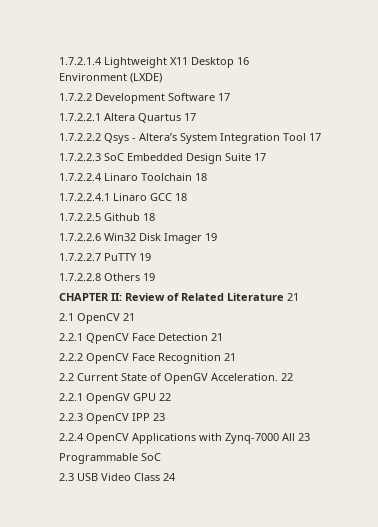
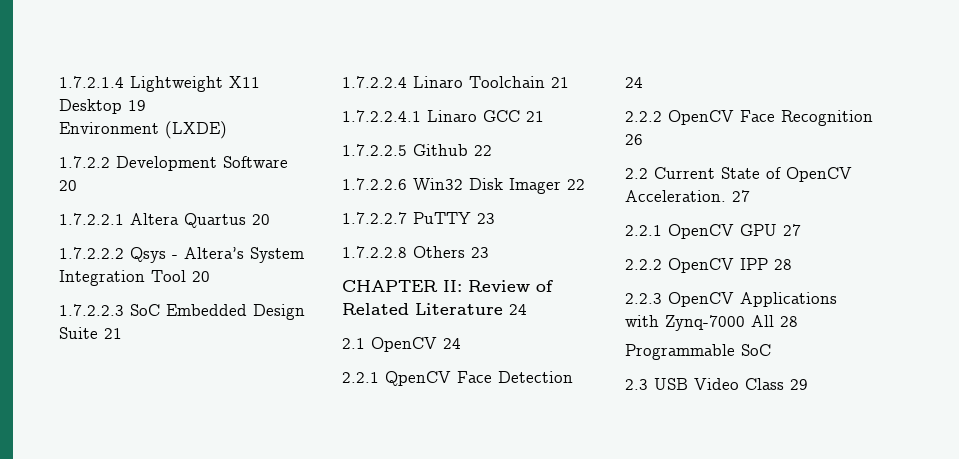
- 1.7.2.1.4 Lightweight X11 Desktop 16
+ 1.7.2.1.4 Lightweight X11 Desktop 19
- 1.7.2.2 Development Software 17
+ 1.7.2.2 Development Software 20
- 1.7.2.2.1 Altera Quartus 17
+ 1.7.2.2.1 Altera Quartus 20
- 1.7.2.2.2 Qsys - Altera’s System Integration Tool 17
+ 1.7.2.2.2 Qsys - Altera’s System Integration Tool 20
- 1.7.2.2.3 SoC Embedded Design Suite 17
+ 1.7.2.2.3 SoC Embedded Design Suite 21
- 1.7.2.2.4 Linaro Toolchain 18
+ 1.7.2.2.4 Linaro Toolchain 21
- 1.7.2.2.4.1 Linaro GCC 18
+ 1.7.2.2.4.1 Linaro GCC 21
- 1.7.2.2.5 Github 18
+ 1.7.2.2.5 Github 22
- 1.7.2.2.6 Win32 Disk Imager 19
+ 1.7.2.2.6 Win32 Disk Imager 22
- 1.7.2.2.7 PuTTY 19
+ 1.7.2.2.7 PuTTY 23
- 1.7.2.2.8 Others 19
+ 1.7.2.2.8 Others 23
- CHAPTER II: Review of Related Literature 21
+ CHAPTER II: Review of Related Literature 24
- 2.1 OpenCV 21
+ 2.1 OpenCV 24
- 2.2.1 QpenCV Face Detection 21
+ 2.2.1 QpenCV Face Detection 24
- 2.2.2 OpenCV Face Recognition 21
+ 2.2.2 OpenCV Face Recognition 26
- 2.2 Current State of OpenGV Acceleration. 22
- 2.2.1 OpenGV GPU 22
- 2.2.3 OpenCV IPP 23
- 2.2.4 OpenCV Applications with Zynq-7000 All 23
+ 2.2 Current State of OpenCV Acceleration. 27
+ 2.2.1 OpenCV GPU 27
+ 2.2.2 OpenCV IPP 28
+ 2.2.3 OpenCV Applications with Zynq-7000 All 28
- 2.3 USB Video Class 24
+ 2.3 USB Video Class 29

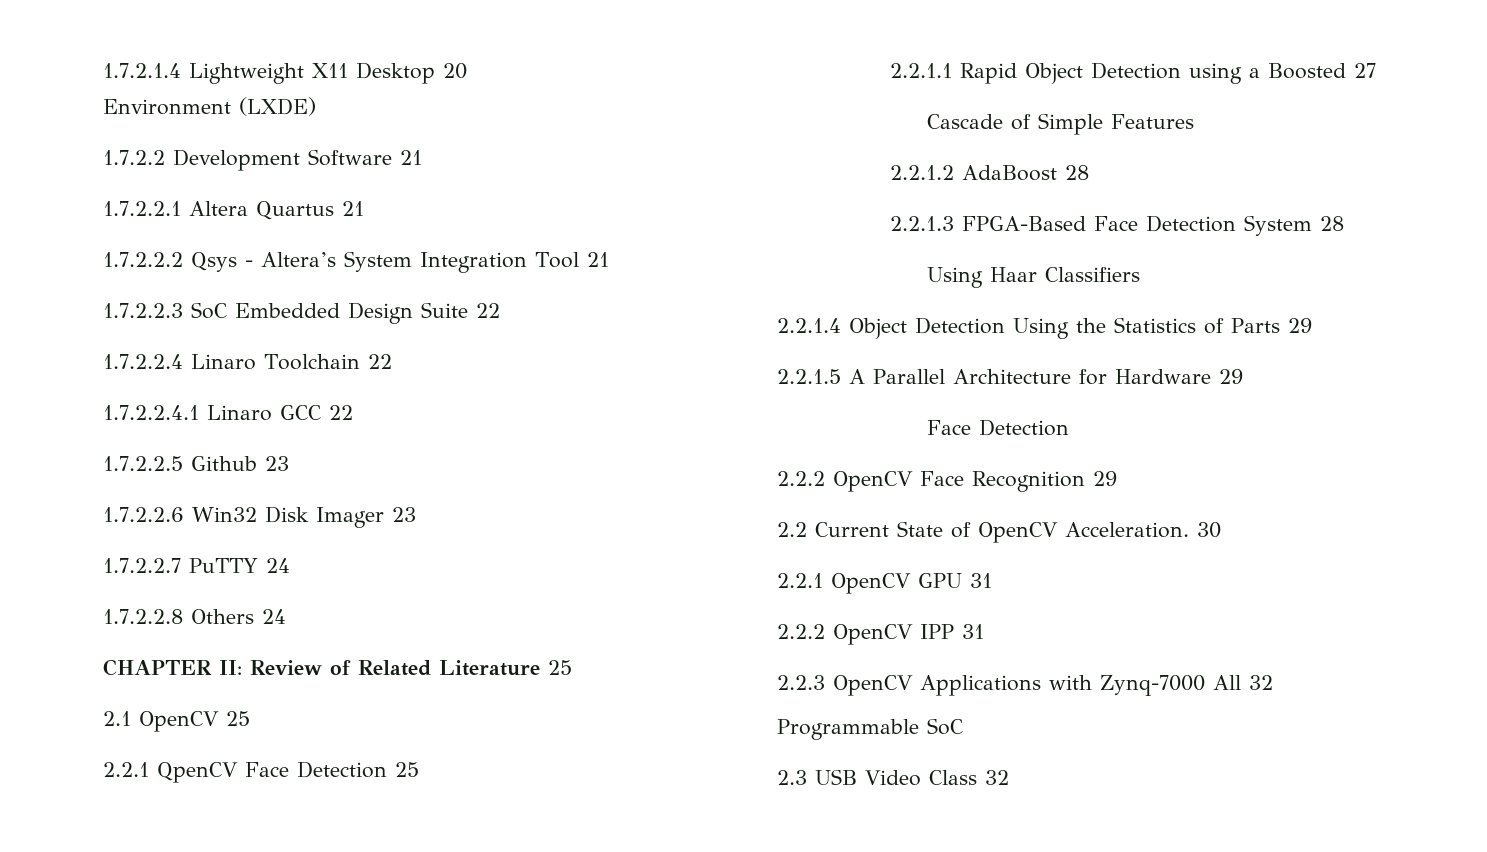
- 1.7.2.1.4 Lightweight X11 Desktop 19
+ 1.7.2.1.4 Lightweight X11 Desktop 20
- 1.7.2.2 Development Software 20
+ 1.7.2.2 Development Software 21
- 1.7.2.2.1 Altera Quartus 20
+ 1.7.2.2.1 Altera Quartus 21
- 1.7.2.2.2 Qsys - Altera’s System Integration Tool 20
+ 1.7.2.2.2 Qsys - Altera’s System Integration Tool 21
- 1.7.2.2.3 SoC Embedded Design Suite 21
+ 1.7.2.2.3 SoC Embedded Design Suite 22
- 1.7.2.2.4 Linaro Toolchain 21
+ 1.7.2.2.4 Linaro Toolchain 22
- 1.7.2.2.4.1 Linaro GCC 21
+ 1.7.2.2.4.1 Linaro GCC 22
- 1.7.2.2.5 Github 22
+ 1.7.2.2.5 Github 23
- 1.7.2.2.6 Win32 Disk Imager 22
+ 1.7.2.2.6 Win32 Disk Imager 23
- 1.7.2.2.7 PuTTY 23
+ 1.7.2.2.7 PuTTY 24
- 1.7.2.2.8 Others 23
+ 1.7.2.2.8 Others 24
- CHAPTER II: Review of Related Literature 24
+ CHAPTER II: Review of Related Literature 25
- 2.1 OpenCV 24
+ 2.1 OpenCV 25
- 2.2.1 QpenCV Face Detection 24
+ 2.2.1 QpenCV Face Detection 25
+ 2.2.1.1 Rapid Object Detection using a Boosted 27
+ Cascade of Simple Features
+ 2.2.1.2 AdaBoost 28
+ 2.2.1.3 FPGA-Based Face Detection System 28
+ Using Haar Classifiers
+ 2.2.1.4 Object Detection Using the Statistics of Parts 29
+ 2.2.1.5 A Parallel Architecture for Hardware 29
+ Face Detection
- 2.2.2 OpenCV Face Recognition 26
+ 2.2.2 OpenCV Face Recognition 29
- 2.2 Current State of OpenCV Acceleration. 27
+ 2.2 Current State of OpenCV Acceleration. 30
- 2.2.1 OpenCV GPU 27
+ 2.2.1 OpenCV GPU 31
- 2.2.2 OpenCV IPP 28
+ 2.2.2 OpenCV IPP 31
- 2.2.3 OpenCV Applications with Zynq-7000 All 28
+ 2.2.3 OpenCV Applications with Zynq-7000 All 32
- 2.3 USB Video Class 29
+ 2.3 USB Video Class 32

